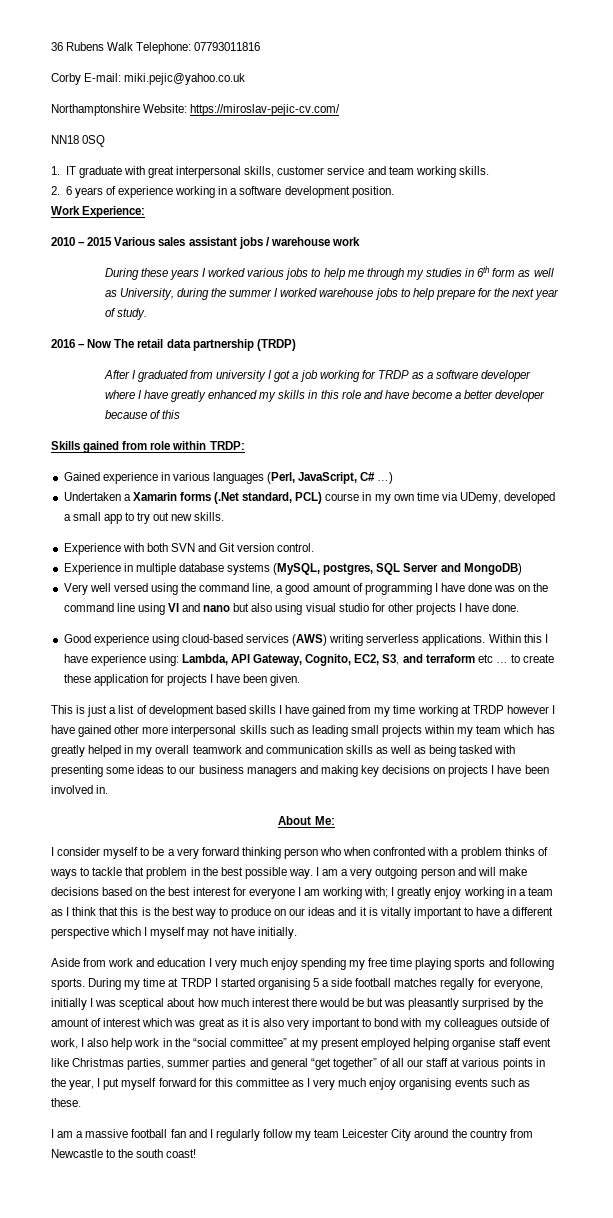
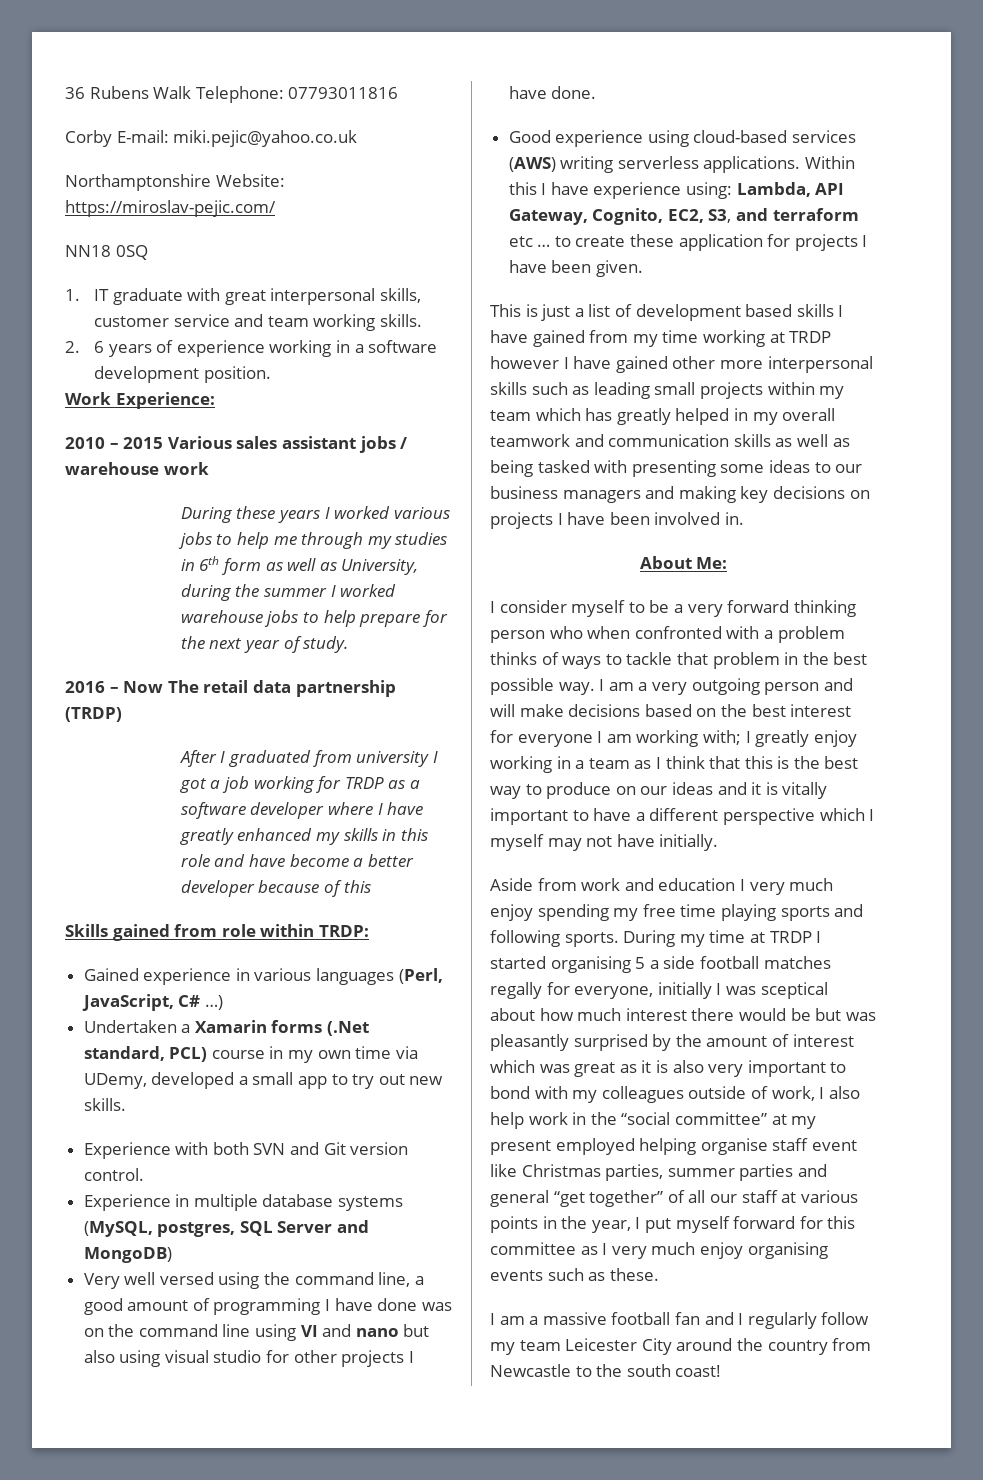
- Northamptonshire Website: https://miroslav-pejic-cv.com/
+ Northamptonshire Website: https://miroslav-pejic.com/

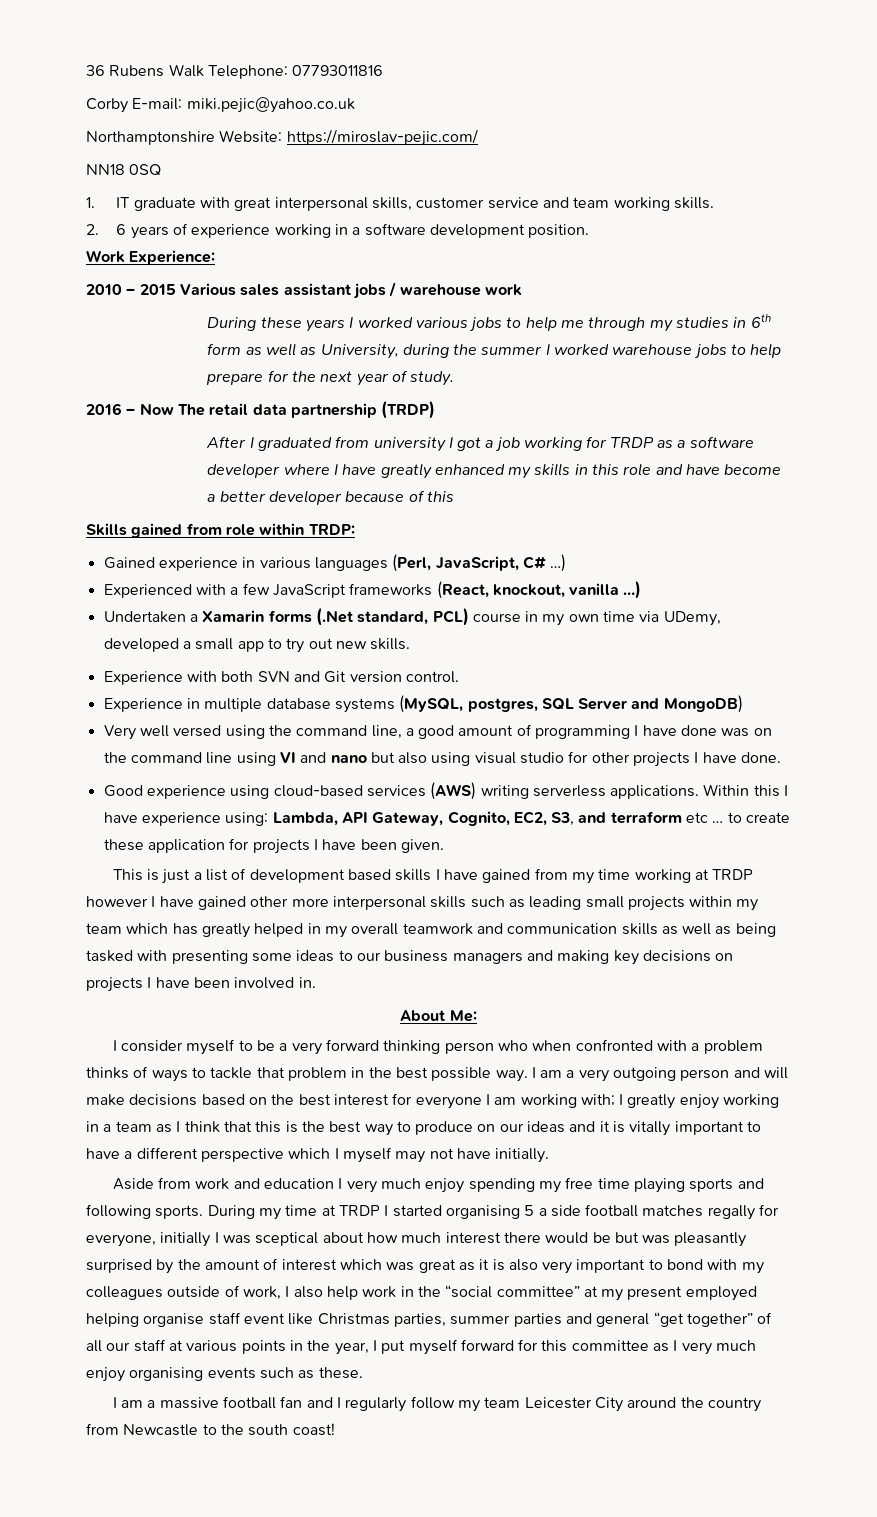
+ Experienced with a few JavaScript frameworks (React, knockout, vanilla …)

